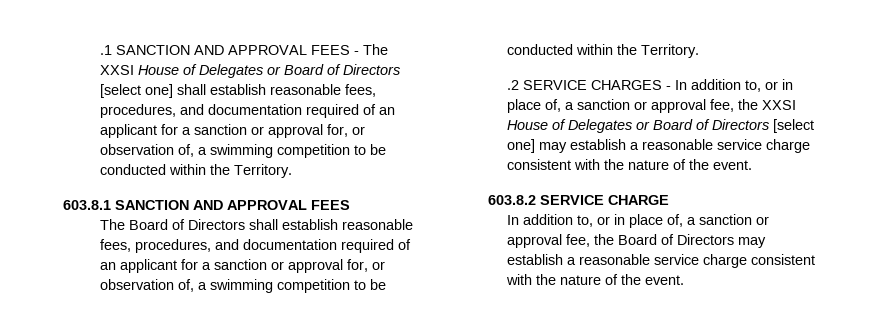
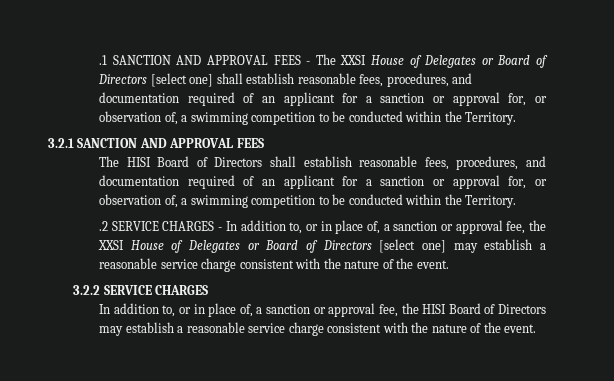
- 603.8.1 SANCTION AND APPROVAL FEES
+ 3.2.1 SANCTION AND APPROVAL FEES
- The Board of Directors shall establish reasonable fees, procedures, and documentation required of an applicant for a sanction or approval for, or observation of, a swimming competition to be conducted within the Territory.
+ The HISI Board of Directors shall establish reasonable fees, procedures, and documentation required of an applicant for a sanction or approval for, or observation of, a swimming competition to be conducted within the Territory.
- 603.8.2 SERVICE CHARGE
+ 3.2.2 SERVICE CHARGES
- In addition to, or in place of, a sanction or approval fee, the Board of Directors may establish a reasonable service charge consistent with the nature of the event.
+ In addition to, or in place of, a sanction or approval fee, the HISI Board of Directors may establish a reasonable service charge consistent with the nature of the event.

